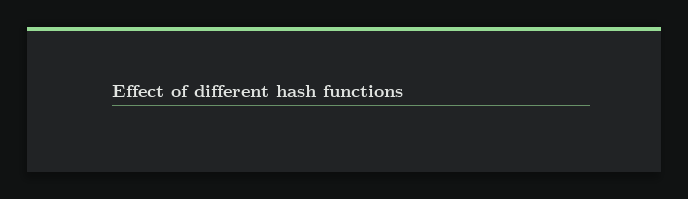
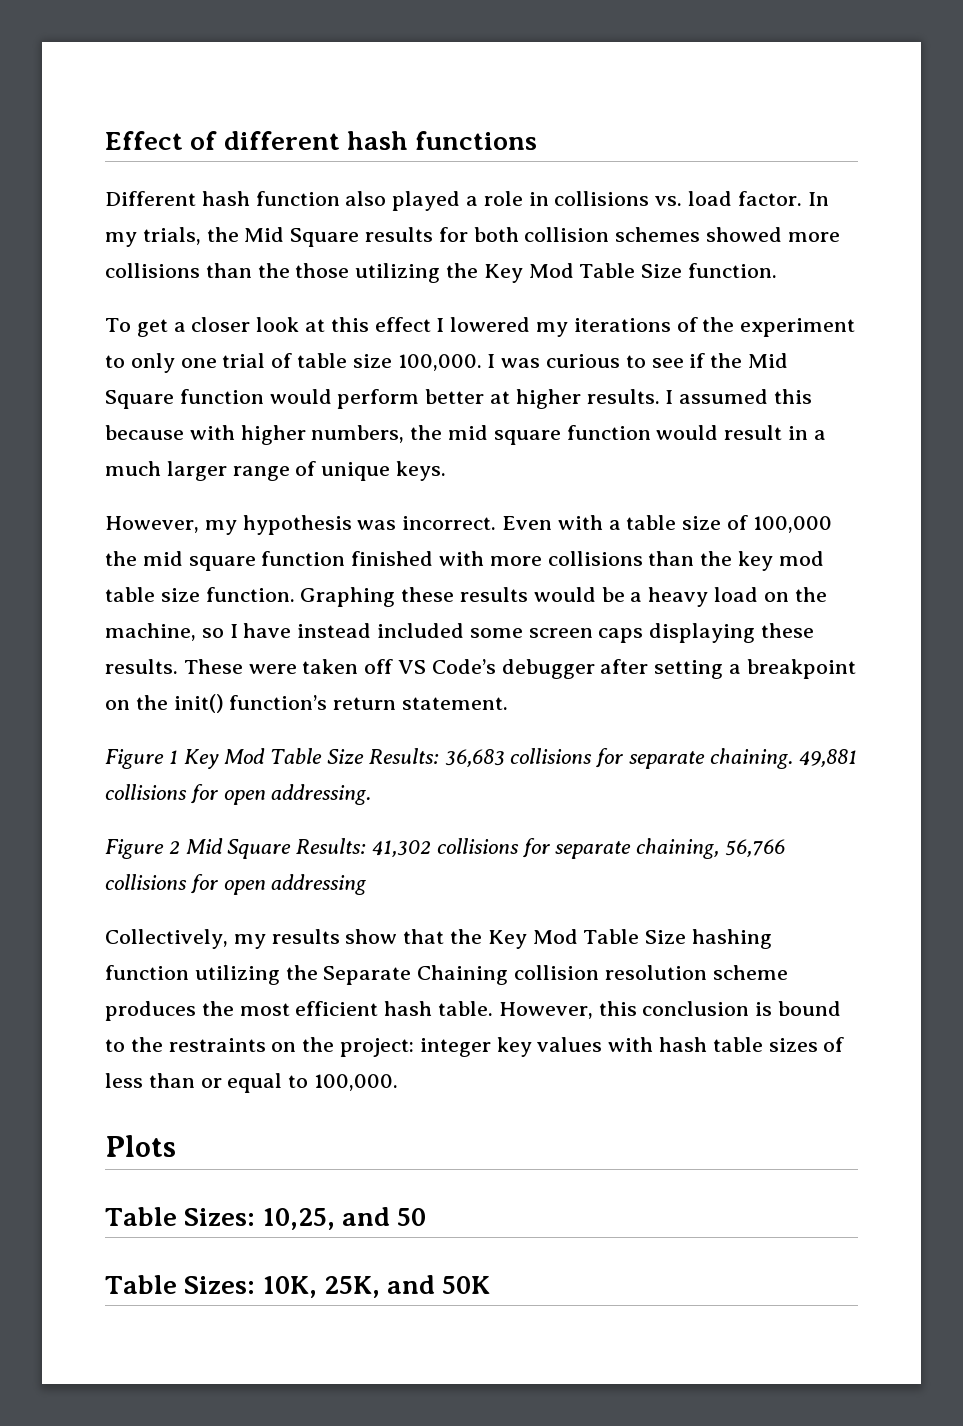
+ Different hash function also played a role in collisions vs. load factor. In my trials, the Mid Square results for both collision schemes showed more collisions than the those utilizing the Key Mod Table Size function.
+ To get a closer look at this effect I lowered my iterations of the experiment to only one trial of table size 100,000. I was curious to see if the Mid Square function would perform better at higher results. I assumed this because with higher numbers, the mid square function would result in a much larger range of unique keys.
+ However, my hypothesis was incorrect. Even with a table size of 100,000 the mid square function finished with more collisions than the key mod table size function. Graphing these results would be a heavy load on the machine, so I have instead included some screen caps displaying these results. These were taken off VS Code’s debugger after setting a breakpoint on the init() function’s return statement.
+ Figure 1 Key Mod Table Size Results: 36,683 collisions for separate chaining. 49,881 collisions for open addressing.
+ Figure 2 Mid Square Results: 41,302 collisions for separate chaining, 56,766 collisions for open addressing
+ Collectively, my results show that the Key Mod Table Size hashing function utilizing the Separate Chaining collision resolution scheme produces the most efficient hash table. However, this conclusion is bound to the restraints on the project: integer key values with hash table sizes of less than or equal to 100,000.
+ Plots
+ Table Sizes: 10,25, and 50
+ Table Sizes: 10K, 25K, and 50K

